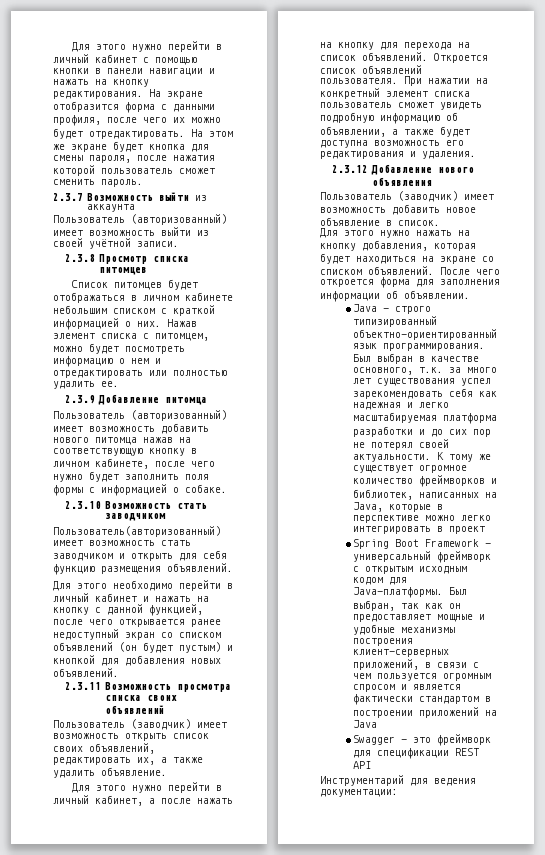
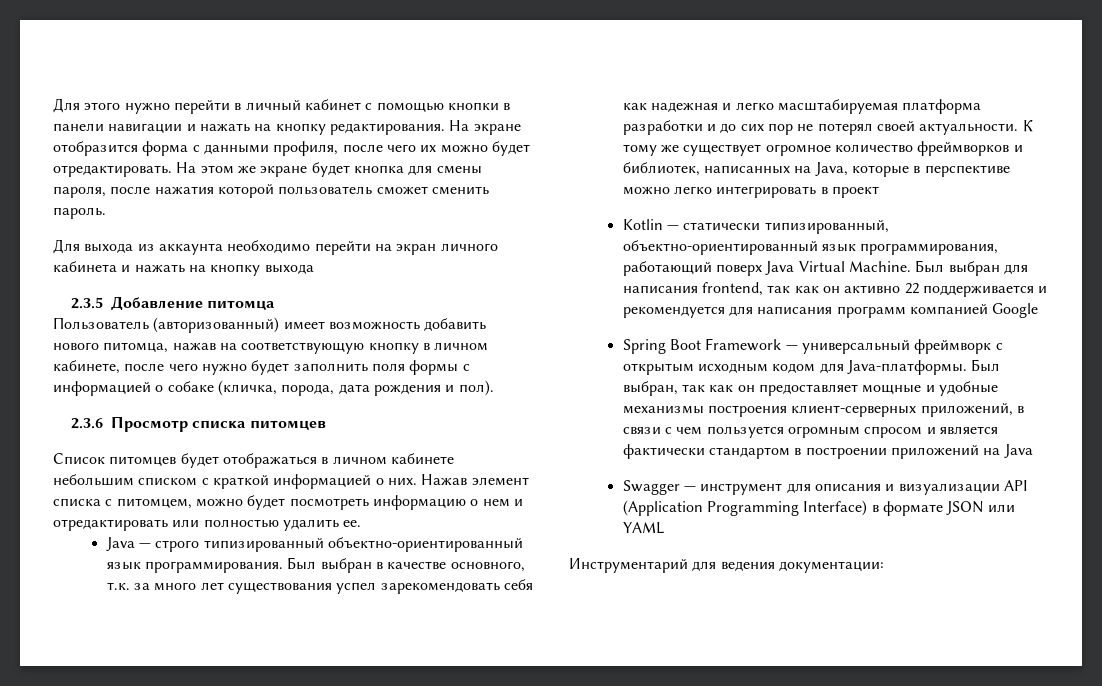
- 2.3.7 Возможность выйти из аккаунта
- Пользователь (авторизованный) имеет возможность выйти из своей учётной записи.
- 2.3.8 Просмотр списка питомцев
+ Для выхода из аккаунта необходимо перейти на экран личного кабинета и нажать на кнопку выхода
+ 2.3.5 Добавление питомца
+ Пользователь (авторизованный) имеет возможность добавить нового питомца, нажав на соответствующую кнопку в личном кабинете, после чего нужно будет заполнить поля формы с информацией о собаке (кличка, порода, дата рождения и пол).
+ 2.3.6 Просмотр списка питомцев
- 2.3.9 Добавление питомца
- Пользователь (авторизованный) имеет возможность добавить нового питомца нажав на соответствующую кнопку в личном кабинете, после чего нужно будет заполнить поля формы с информацией о собаке.
- 2.3.10 Возможность стать заводчиком
- Пользователь(авторизованный) имеет возможность стать заводчиком и открыть для себя функцию размещения объявлений.
- Для этого необходимо перейти в личный кабинет и нажать на кнопку с данной функцией, после чего открывается ранее недоступный экран со списком объявлений (он будет пустым) и кнопкой для добавления новых объявлений.
- 2.3.11 Возможность просмотра списка своих объявлений
- Пользователь (заводчик) имеет возможность открыть список своих объявлений, редактировать их, а также удалить объявление.
- Для этого нужно перейти в личный кабинет, а после нажать на кнопку для перехода на список объявлений. Откроется список объявлений пользователя. При нажатии на конкретный элемент списка пользователь сможет увидеть подробную информацию об объявлении, а также будет доступна возможность его редактирования и удаления.
- 2.3.12 Добавление нового объявления
- Пользователь (заводчик) имеет возможность добавить новое объявление в список.
- Для этого нужно нажать на кнопку добавления, которая будет находиться на экране со списком объявлений. После чего откроется форма для заполнения информации об объявлении.
+ Kotlin — статически типизированный, объектно-ориентированный язык программирования, работающий поверх Java Virtual Machine. Был выбран для написания frontend, так как он активно 22 поддерживается и рекомендуется для написания программ компанией Google
- Swagger — это фреймворк для спецификации REST API
+ Swagger — инструмент для описания и визуализации API (Application Programming Interface) в формате JSON или YAML

